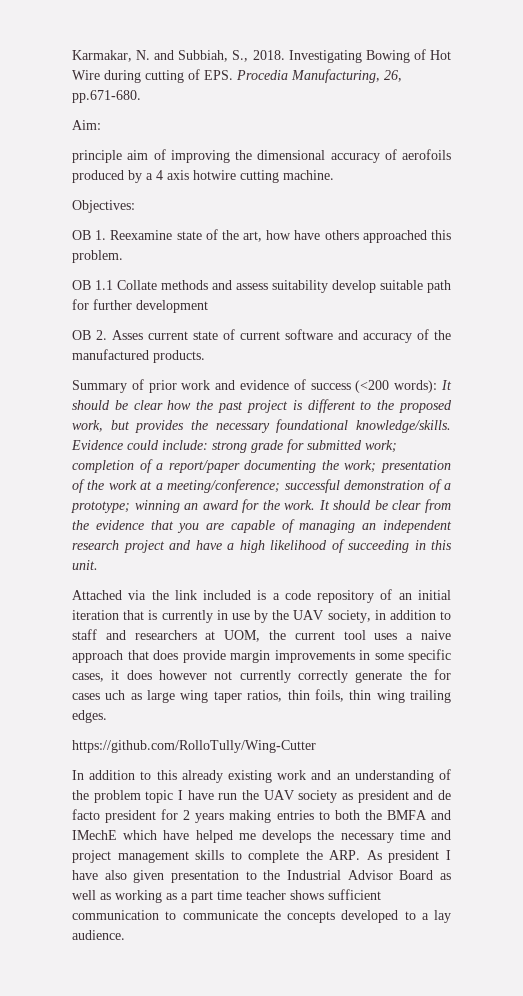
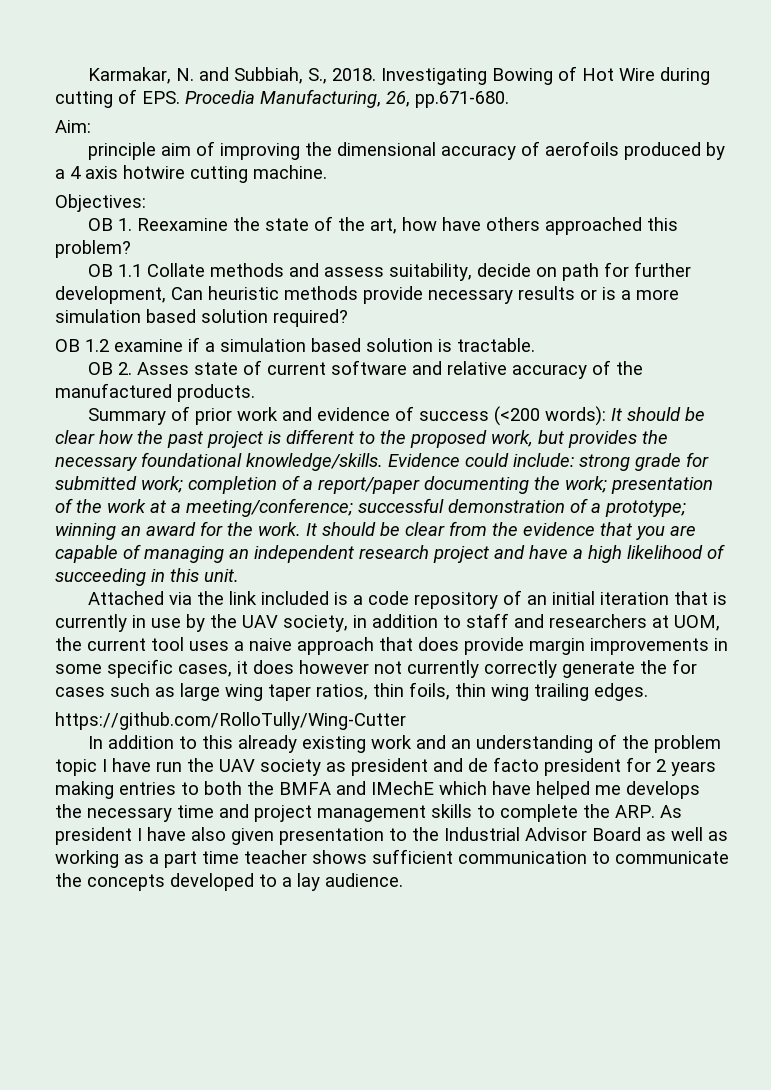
- OB 1. Reexamine state of the art, how have others approached this problem.
+ OB 1. Reexamine the state of the art, how have others approached this problem?
- OB 1.1 Collate methods and assess suitability develop suitable path for further development
+ OB 1.1 Collate methods and assess suitability, decide on path for further development, Can heuristic methods provide necessary results or is a more simulation based solution required?
+ OB 1.2 examine if a simulation based solution is tractable.
- OB 2. Asses current state of current software and accuracy of the manufactured products.
+ OB 2. Asses state of current software and relative accuracy of the manufactured products.
- Attached via the link included is a code repository of an initial iteration that is currently in use by the UAV society, in addition to staff and researchers at UOM, the current tool uses a naive approach that does provide margin improvements in some specific cases, it does however not currently correctly generate the for cases uch as large wing taper ratios, thin foils, thin wing trailing edges.
+ Attached via the link included is a code repository of an initial iteration that is currently in use by the UAV society, in addition to staff and researchers at UOM, the current tool uses a naive approach that does provide margin improvements in some specific cases, it does however not currently correctly generate the for cases such as large wing taper ratios, thin foils, thin wing trailing edges.

